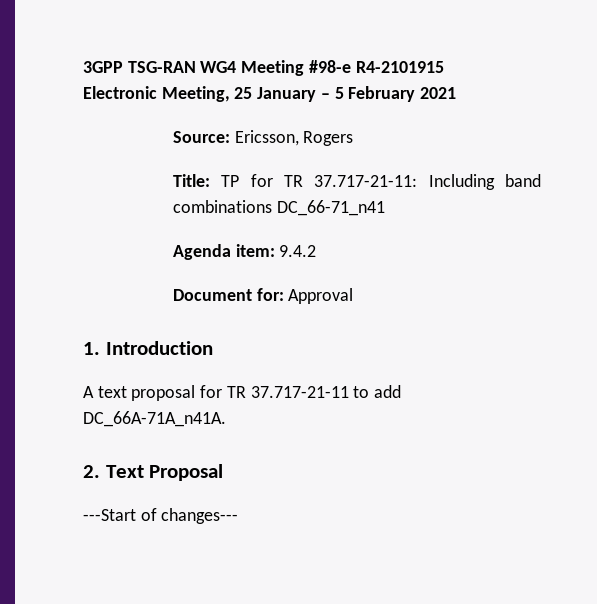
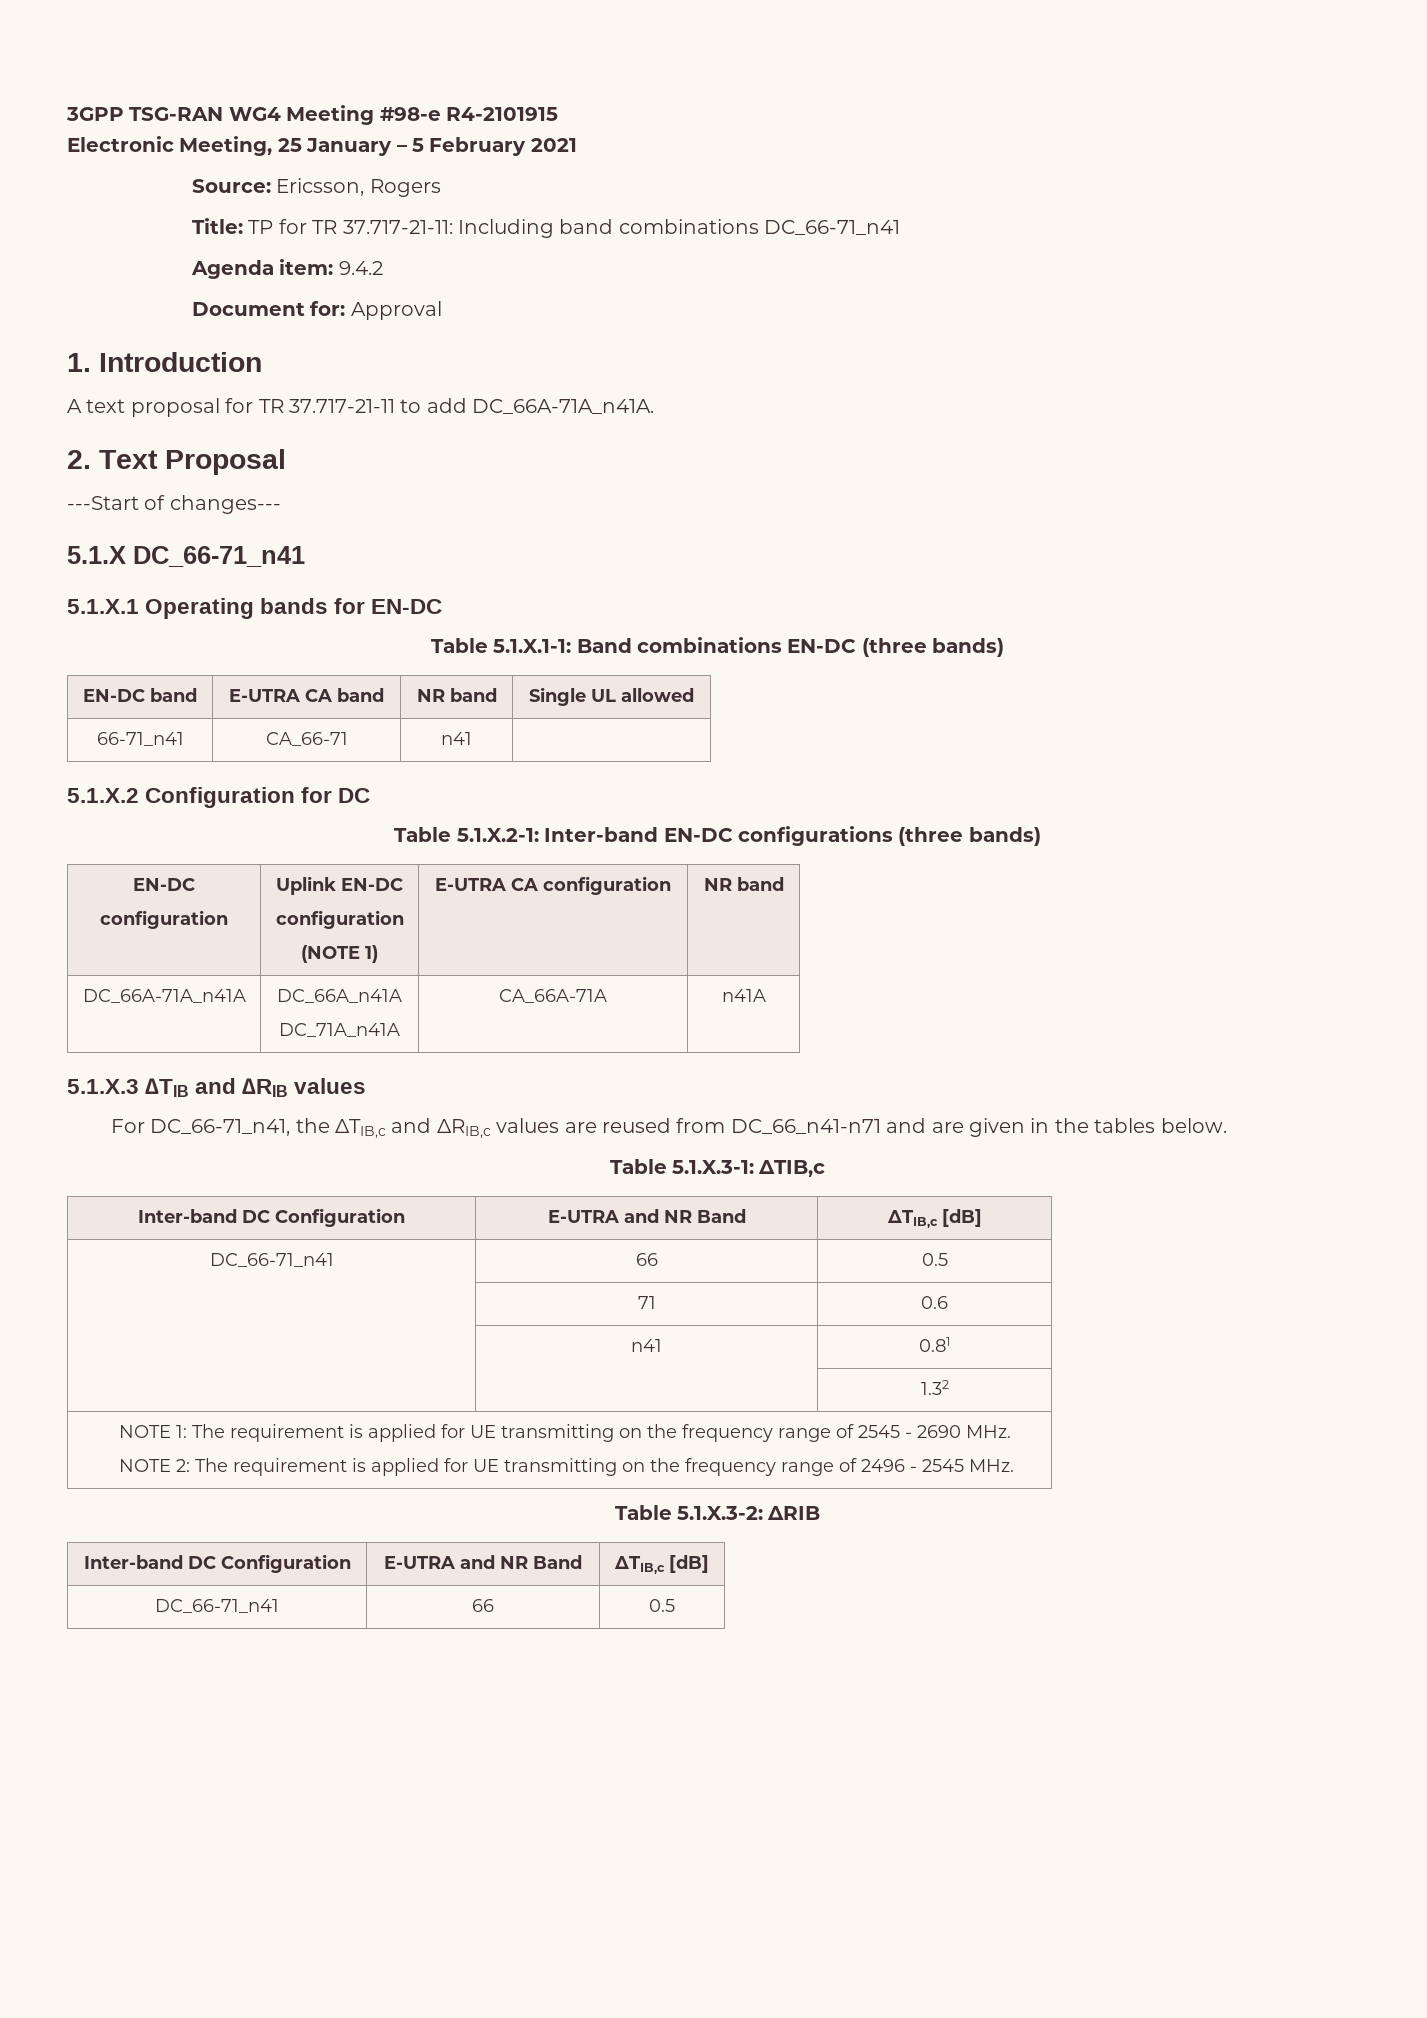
+ 5.1.X DC_66-71_n41
+ 5.1.X.1 Operating bands for EN-DC
+ Table 5.1.X.1-1: Band combinations EN-DC (three bands)
+ EN-DC band | E-UTRA CA band | NR band | Single UL allowed
+ 66-71_n41 | CA_66-71 | n41 |
+ 5.1.X.2 Configuration for DC
+ Table 5.1.X.2-1: Inter-band EN-DC configurations (three bands)
+ EN-DC
+ configuration | Uplink EN-DC
+ configuration
+ (NOTE 1) | E-UTRA CA configuration | NR band
+ DC_66A-71A_n41A | DC_66A_n41A
+ DC_71A_n41A | CA_66A-71A | n41A
+ 5.1.X.3 ∆TIB and ∆RIB values
+ For DC_66-71_n41, the ΔTIB,c and ΔRIB,c values are reused from DC_66_n41-n71 and are given in the tables below.
+ Table 5.1.X.3-1: ΔTIB,c
+ Inter-band DC Configuration | E-UTRA and NR Band | ΔTIB,c [dB]
+ DC_66-71_n41 | 66 | 0.5
+ | 71 | 0.6
+ | n41 | 0.81
+ | | 1.32
+ NOTE 1: The requirement is applied for UE transmitting on the frequency range of 2545 - 2690 MHz.
+ NOTE 2: The requirement is applied for UE transmitting on the frequency range of 2496 - 2545 MHz.
+ Table 5.1.X.3-2: ΔRIB
+ Inter-band DC Configuration | E-UTRA and NR Band | ΔTIB,c [dB]
+ DC_66-71_n41 | 66 | 0.5

